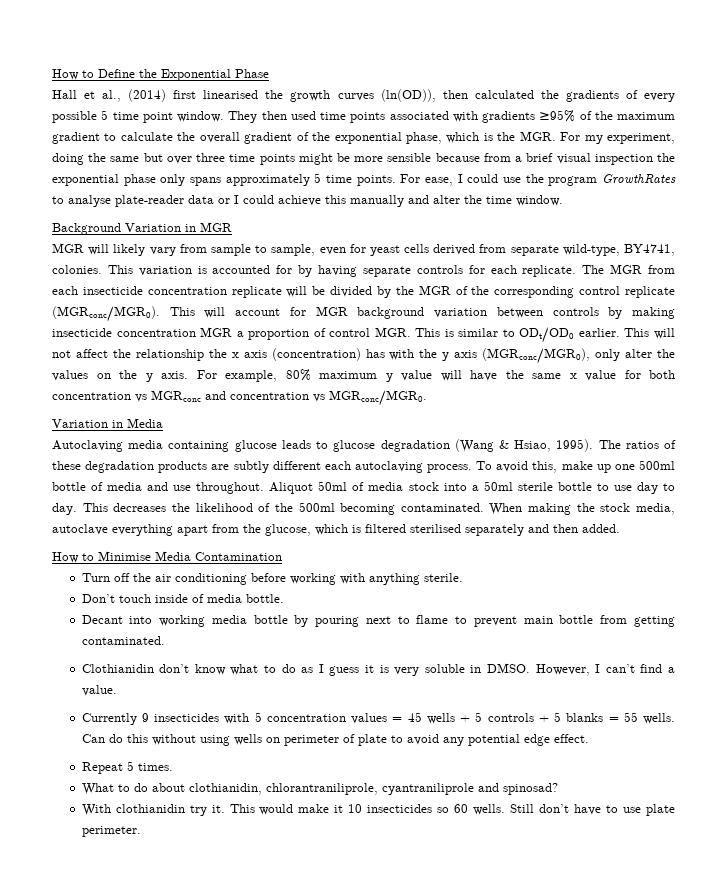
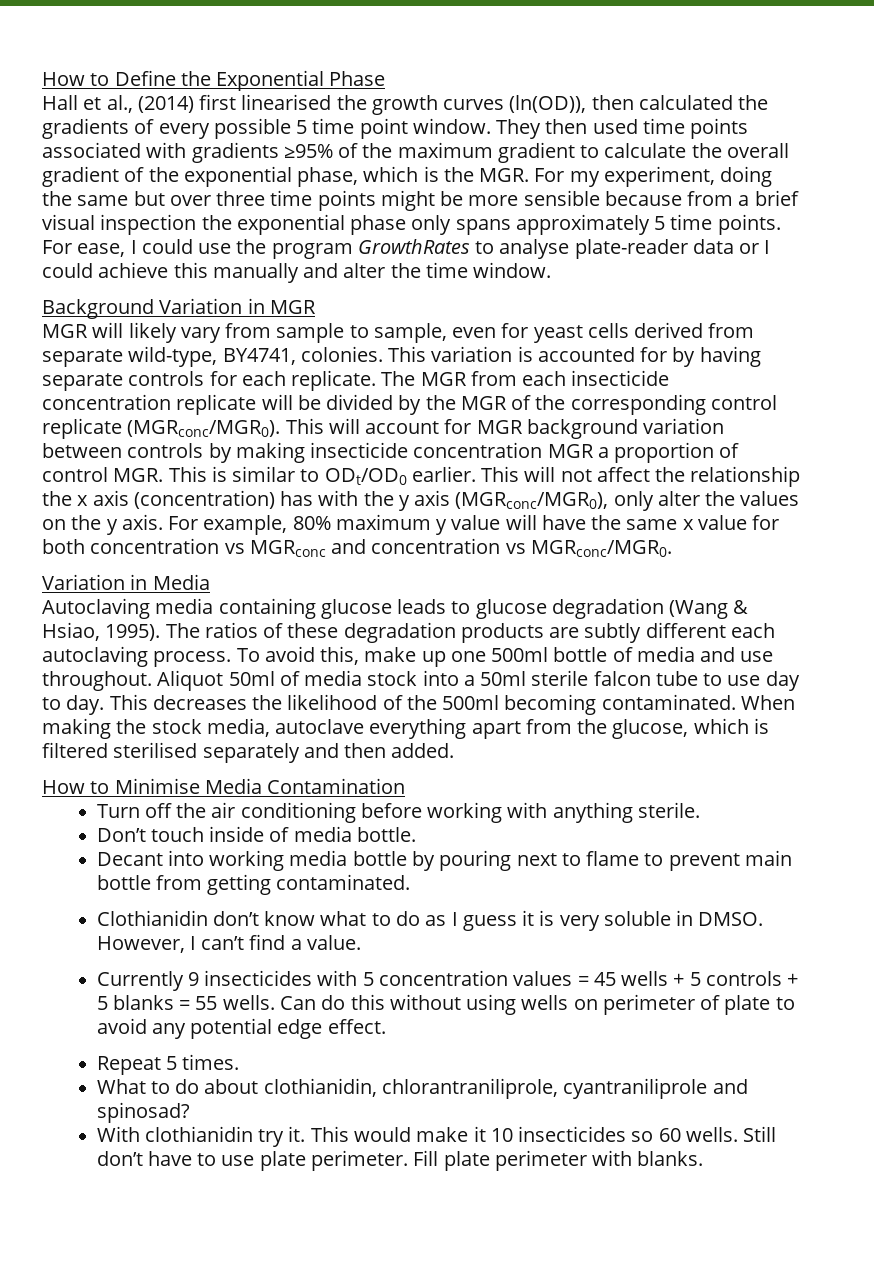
- Aliquot 50ml of media stock into a 50ml sterile bottle to use day to day.
+ Aliquot 50ml of media stock into a 50ml sterile falcon tube to use day to day.
+ Fill plate perimeter with blanks.

